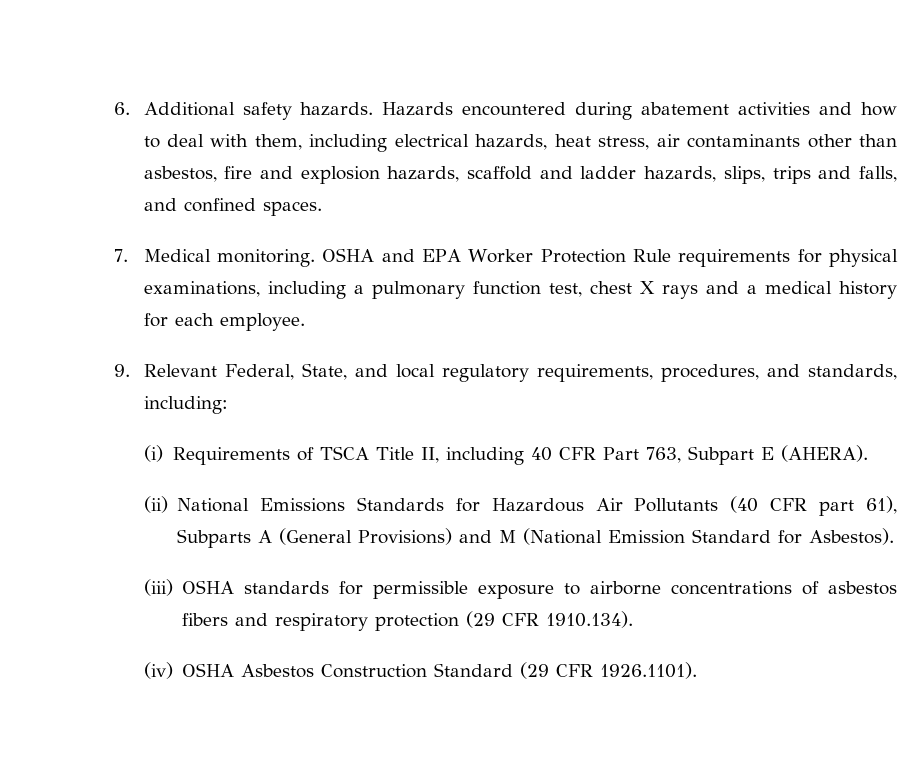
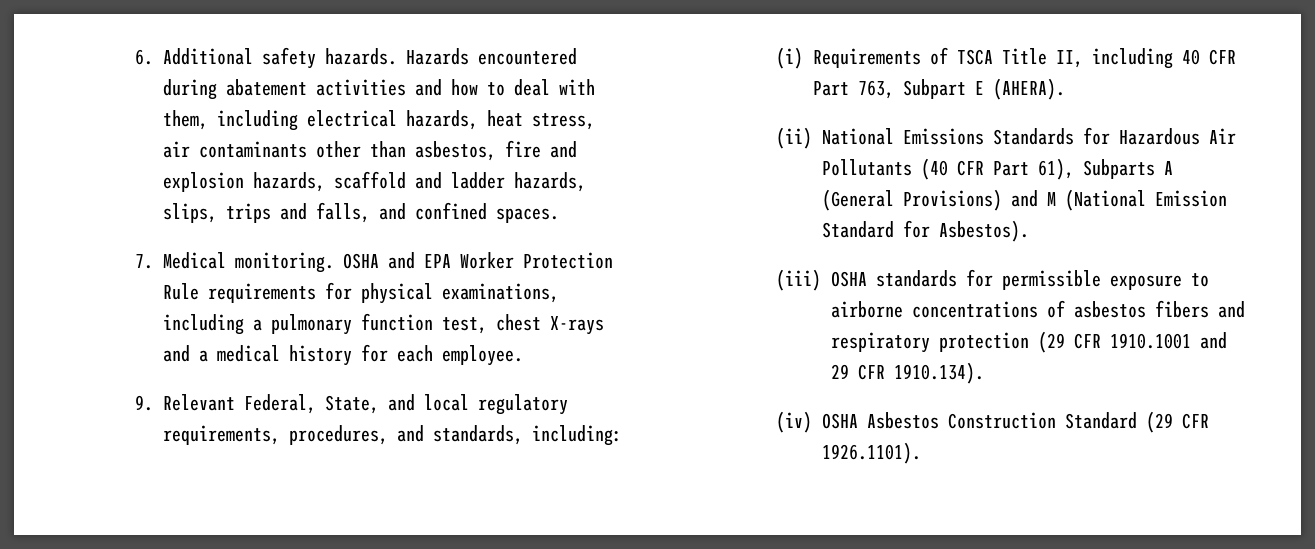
- OSHA and EPA Worker Protection Rule requirements for physical examinations, including a pulmonary function test, chest X rays and a medical history for each employee.
+ OSHA and EPA Worker Protection Rule requirements for physical examinations, including a pulmonary function test, chest X-rays and a medical history for each employee.
- (ii) National Emissions Standards for Hazardous Air Pollutants (40 CFR part 61), Subparts A (General Provisions) and M (National Emission Standard for Asbestos).
+ (ii) National Emissions Standards for Hazardous Air Pollutants (40 CFR Part 61), Subparts A (General Provisions) and M (National Emission Standard for Asbestos).
- (iii) OSHA standards for permissible exposure to airborne concentrations of asbestos fibers and respiratory protection (29 CFR 1910.134).
+ (iii) OSHA standards for permissible exposure to airborne concentrations of asbestos fibers and respiratory protection (29 CFR 1910.1001 and 29 CFR 1910.134).

